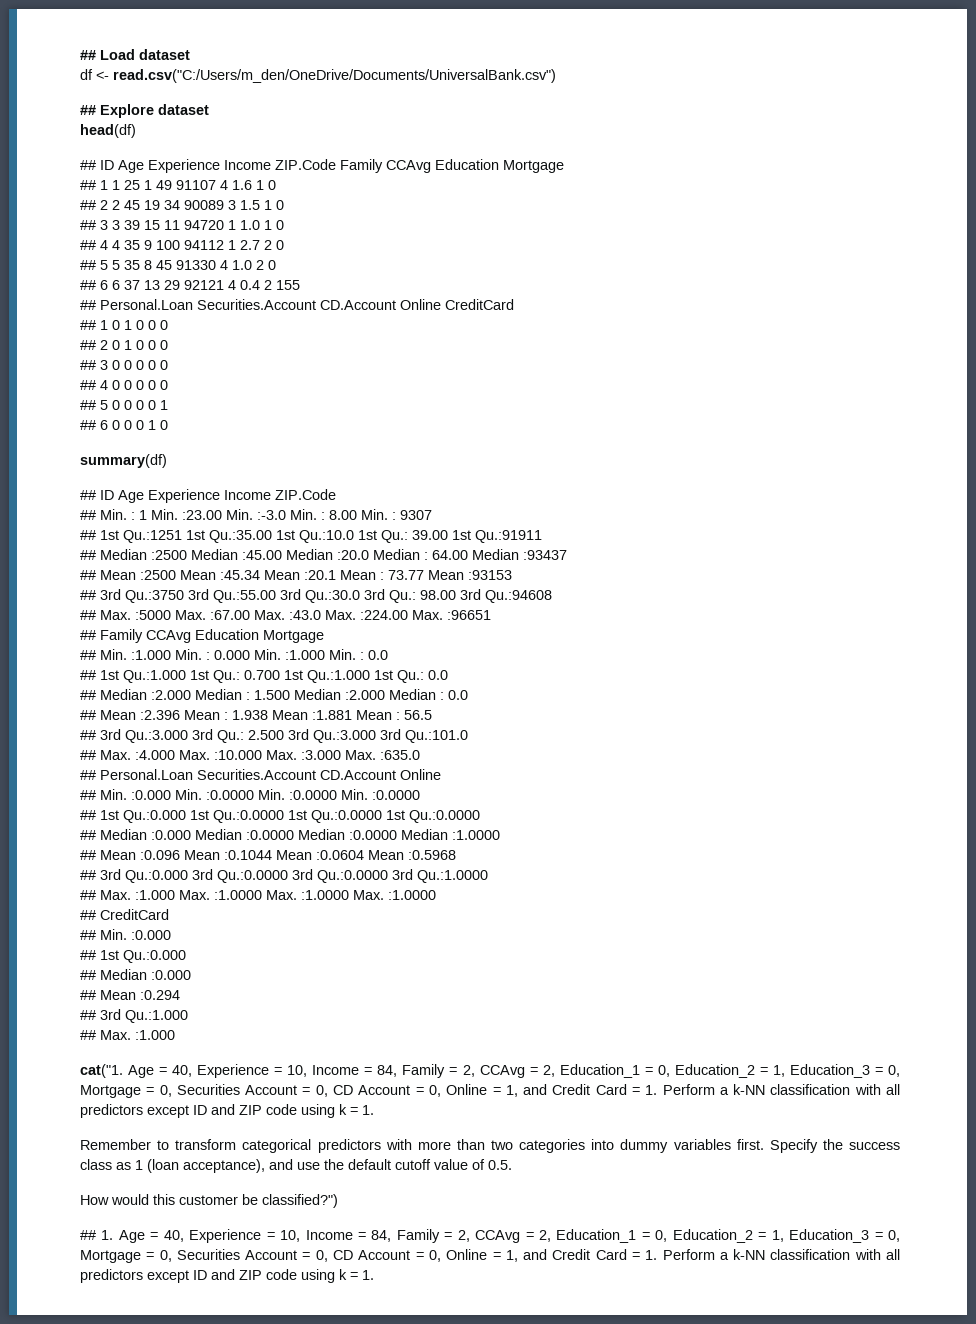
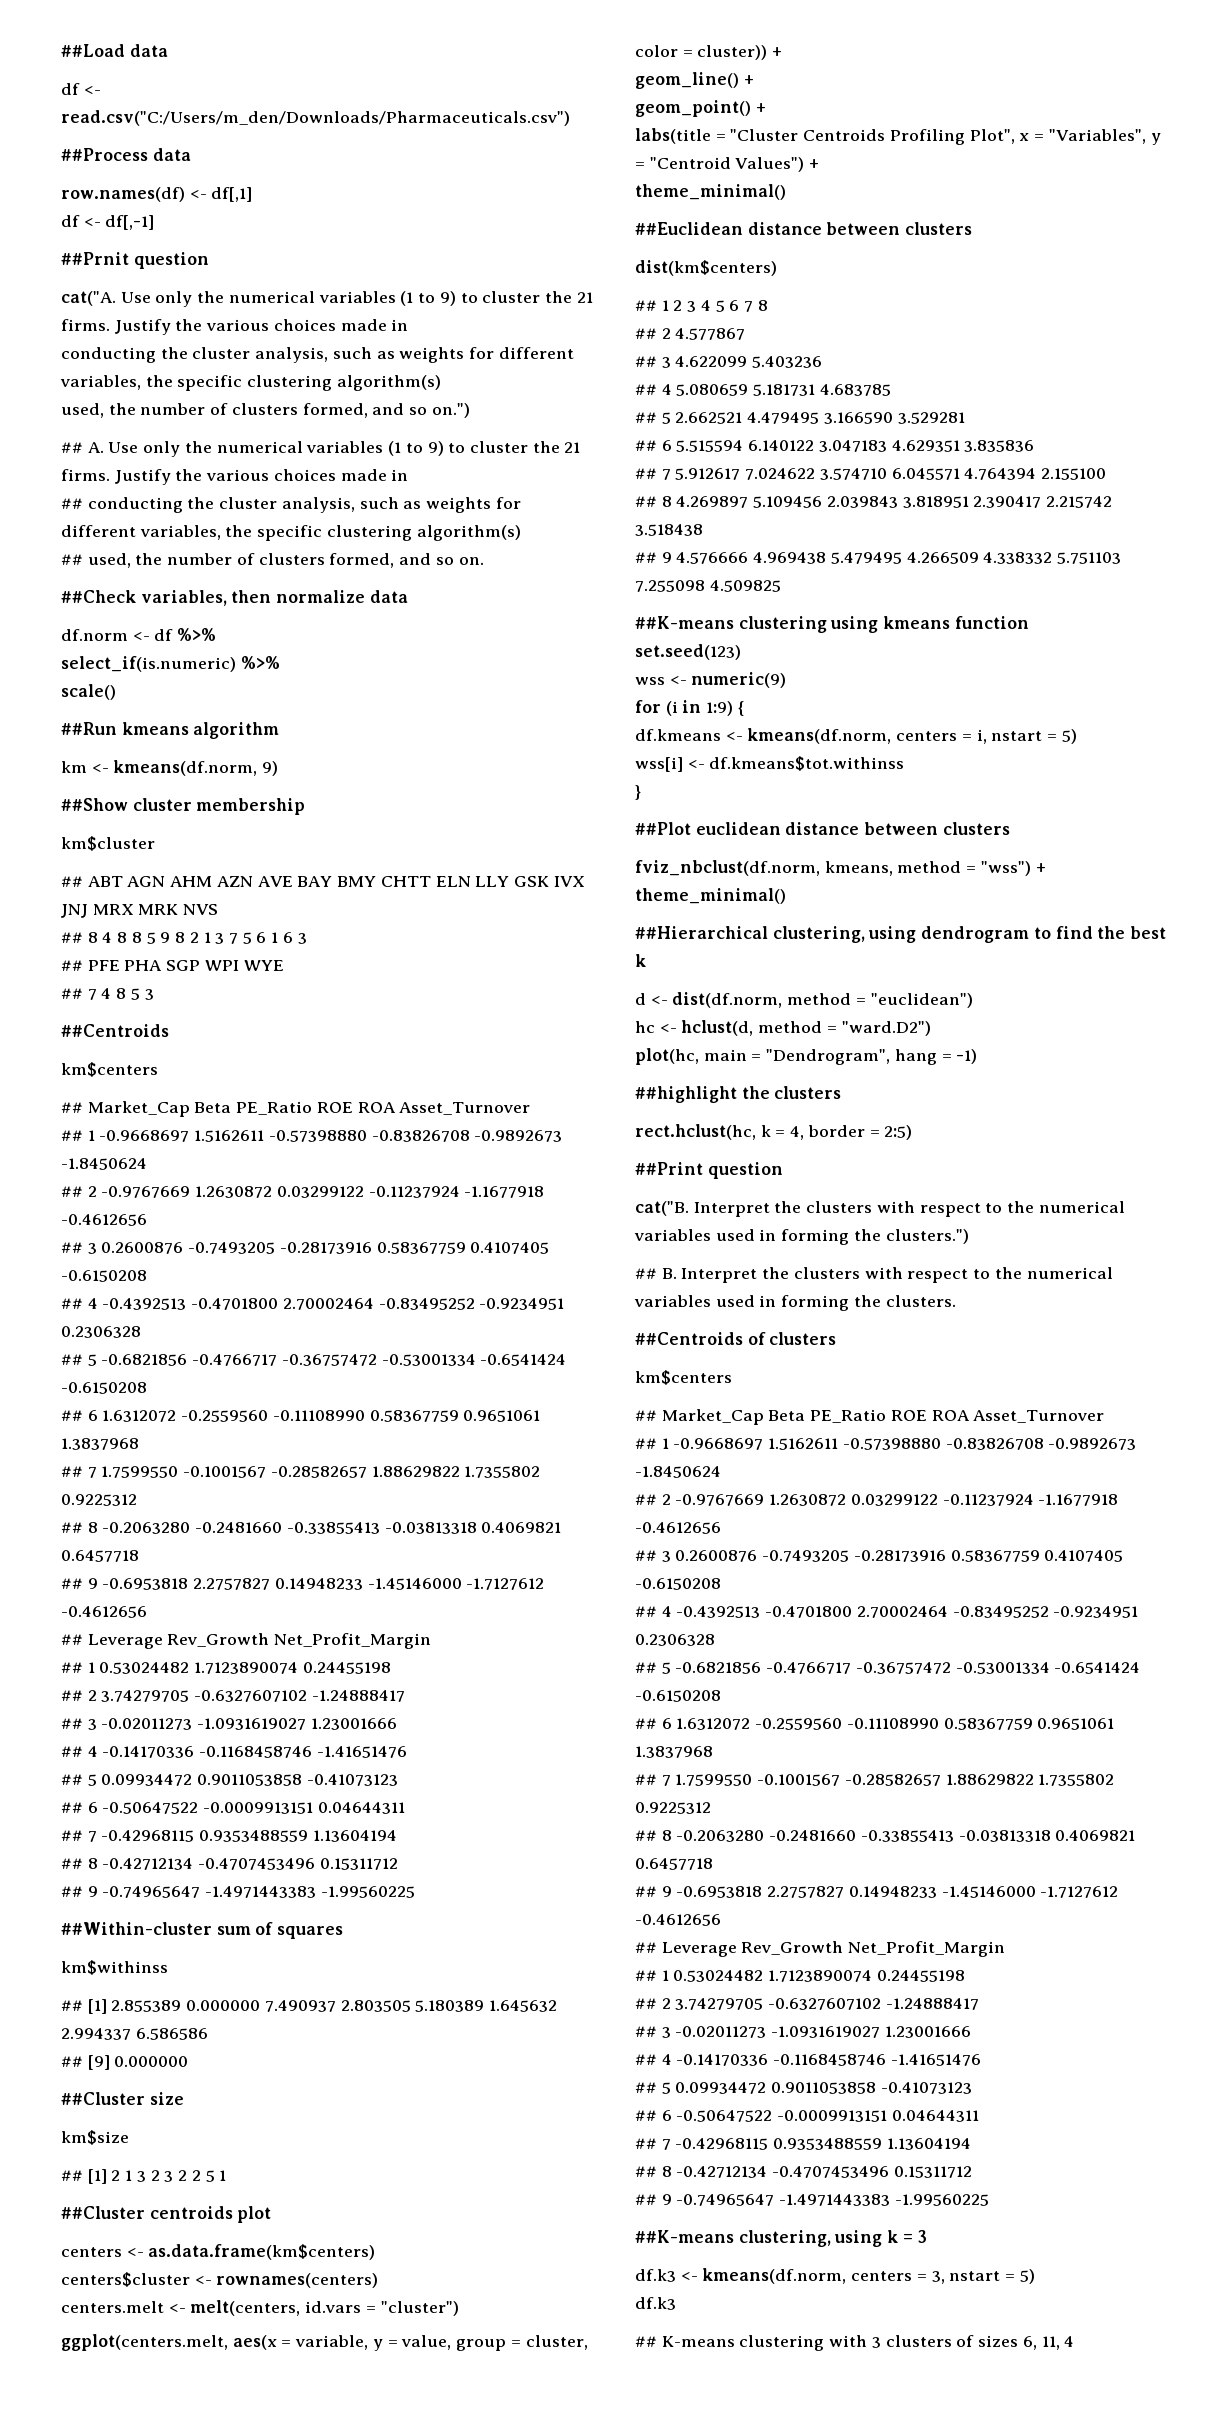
- ## Load dataset
- df <- read.csv("C:/Users/m_den/OneDrive/Documents/UniversalBank.csv")
- ## Explore dataset
- head(df)
- ## ID Age Experience Income ZIP.Code Family CCAvg Education Mortgage
- ## 1 1 25 1 49 91107 4 1.6 1 0
- ## 2 2 45 19 34 90089 3 1.5 1 0
- ## 3 3 39 15 11 94720 1 1.0 1 0
- ## 4 4 35 9 100 94112 1 2.7 2 0
- ## 5 5 35 8 45 91330 4 1.0 2 0
- ## 6 6 37 13 29 92121 4 0.4 2 155
- ## Personal.Loan Securities.Account CD.Account Online CreditCard
- ## 1 0 1 0 0 0
- ## 2 0 1 0 0 0
- ## 3 0 0 0 0 0
- ## 4 0 0 0 0 0
- ## 5 0 0 0 0 1
- ## 6 0 0 0 1 0
- summary(df)
- ## ID Age Experience Income ZIP.Code
- ## Min. : 1 Min. :23.00 Min. :-3.0 Min. : 8.00 Min. : 9307
- ## 1st Qu.:1251 1st Qu.:35.00 1st Qu.:10.0 1st Qu.: 39.00 1st Qu.:91911
- ## Median :2500 Median :45.00 Median :20.0 Median : 64.00 Median :93437
- ## Mean :2500 Mean :45.34 Mean :20.1 Mean : 73.77 Mean :93153
- ## 3rd Qu.:3750 3rd Qu.:55.00 3rd Qu.:30.0 3rd Qu.: 98.00 3rd Qu.:94608
- ## Max. :5000 Max. :67.00 Max. :43.0 Max. :224.00 Max. :96651
- ## Family CCAvg Education Mortgage
- ## Min. :1.000 Min. : 0.000 Min. :1.000 Min. : 0.0
- ## 1st Qu.:1.000 1st Qu.: 0.700 1st Qu.:1.000 1st Qu.: 0.0
- ## Median :2.000 Median : 1.500 Median :2.000 Median : 0.0
- ## Mean :2.396 Mean : 1.938 Mean :1.881 Mean : 56.5
- ## 3rd Qu.:3.000 3rd Qu.: 2.500 3rd Qu.:3.000 3rd Qu.:101.0
- ## Max. :4.000 Max. :10.000 Max. :3.000 Max. :635.0
- ## Personal.Loan Securities.Account CD.Account Online
- ## Min. :0.000 Min. :0.0000 Min. :0.0000 Min. :0.0000
- ## 1st Qu.:0.000 1st Qu.:0.0000 1st Qu.:0.0000 1st Qu.:0.0000
- ## Median :0.000 Median :0.0000 Median :0.0000 Median :1.0000
- ## Mean :0.096 Mean :0.1044 Mean :0.0604 Mean :0.5968
- ## 3rd Qu.:0.000 3rd Qu.:0.0000 3rd Qu.:0.0000 3rd Qu.:1.0000
- ## Max. :1.000 Max. :1.0000 Max. :1.0000 Max. :1.0000
- ## CreditCard
- ## Min. :0.000
- ## 1st Qu.:0.000
- ## Median :0.000
- ## Mean :0.294
- ## 3rd Qu.:1.000
- ## Max. :1.000
- cat("1. Age = 40, Experience = 10, Income = 84, Family = 2, CCAvg = 2, Education_1 = 0, Education_2 = 1, Education_3 = 0, Mortgage = 0, Securities Account = 0, CD Account = 0, Online = 1, and Credit Card = 1. Perform a k-NN classification with all predictors except ID and ZIP code using k = 1.
- Remember to transform categorical predictors with more than two categories into dummy variables first. Specify the success class as 1 (loan acceptance), and use the default cutoff value of 0.5.
- How would this customer be classified?")
- ## 1. Age = 40, Experience = 10, Income = 84, Family = 2, CCAvg = 2, Education_1 = 0, Education_2 = 1, Education_3 = 0, Mortgage = 0, Securities Account = 0, CD Account = 0, Online = 1, and Credit Card = 1. Perform a k-NN classification with all predictors except ID and ZIP code using k = 1.
+ ##Load data
+ df <- read.csv("C:/Users/m_den/Downloads/Pharmaceuticals.csv")
+ ##Process data
+ row.names(df) <- df[,1]
+ df <- df[,-1]
+ ##Prnit question
+ cat("A. Use only the numerical variables (1 to 9) to cluster the 21 firms. Justify the various choices made in
+ conducting the cluster analysis, such as weights for different variables, the specific clustering algorithm(s)
+ used, the number of clusters formed, and so on.")
+ ## A. Use only the numerical variables (1 to 9) to cluster the 21 firms. Justify the various choices made in
+ ## conducting the cluster analysis, such as weights for different variables, the specific clustering algorithm(s)
+ ## used, the number of clusters formed, and so on.
+ ##Check variables, then normalize data
+ df.norm <- df %>%
+ select_if(is.numeric) %>%
+ scale()
+ ##Run kmeans algorithm
+ km <- kmeans(df.norm, 9)
+ ##Show cluster membership
+ km$cluster
+ ## ABT AGN AHM AZN AVE BAY BMY CHTT ELN LLY GSK IVX JNJ MRX MRK NVS
+ ## 8 4 8 8 5 9 8 2 1 3 7 5 6 1 6 3
+ ## PFE PHA SGP WPI WYE
+ ## 7 4 8 5 3
+ ##Centroids
+ km$centers
+ ## Market_Cap Beta PE_Ratio ROE ROA Asset_Turnover
+ ## 1 -0.9668697 1.5162611 -0.57398880 -0.83826708 -0.9892673 -1.8450624
+ ## 2 -0.9767669 1.2630872 0.03299122 -0.11237924 -1.1677918 -0.4612656
+ ## 3 0.2600876 -0.7493205 -0.28173916 0.58367759 0.4107405 -0.6150208
+ ## 4 -0.4392513 -0.4701800 2.70002464 -0.83495252 -0.9234951 0.2306328
+ ## 5 -0.6821856 -0.4766717 -0.36757472 -0.53001334 -0.6541424 -0.6150208
+ ## 6 1.6312072 -0.2559560 -0.11108990 0.58367759 0.9651061 1.3837968
+ ## 7 1.7599550 -0.1001567 -0.28582657 1.88629822 1.7355802 0.9225312
+ ## 8 -0.2063280 -0.2481660 -0.33855413 -0.03813318 0.4069821 0.6457718
+ ## 9 -0.6953818 2.2757827 0.14948233 -1.45146000 -1.7127612 -0.4612656
+ ## Leverage Rev_Growth Net_Profit_Margin
+ ## 1 0.53024482 1.7123890074 0.24455198
+ ## 2 3.74279705 -0.6327607102 -1.24888417
+ ## 3 -0.02011273 -1.0931619027 1.23001666
+ ## 4 -0.14170336 -0.1168458746 -1.41651476
+ ## 5 0.09934472 0.9011053858 -0.41073123
+ ## 6 -0.50647522 -0.0009913151 0.04644311
+ ## 7 -0.42968115 0.9353488559 1.13604194
+ ## 8 -0.42712134 -0.4707453496 0.15311712
+ ## 9 -0.74965647 -1.4971443383 -1.99560225
+ ##Within-cluster sum of squares
+ km$withinss
+ ## [1] 2.855389 0.000000 7.490937 2.803505 5.180389 1.645632 2.994337 6.586586
+ ## [9] 0.000000
+ ##Cluster size
+ km$size
+ ## [1] 2 1 3 2 3 2 2 5 1
+ ##Cluster centroids plot
+ centers <- as.data.frame(km$centers)
+ centers$cluster <- rownames(centers)
+ centers.melt <- melt(centers, id.vars = "cluster")
+ ggplot(centers.melt, aes(x = variable, y = value, group = cluster, color = cluster)) +
+ geom_line() +
+ geom_point() +
+ labs(title = "Cluster Centroids Profiling Plot", x = "Variables", y = "Centroid Values") +
+ theme_minimal()
+ ##Euclidean distance between clusters
+ dist(km$centers)
+ ## 1 2 3 4 5 6 7 8
+ ## 2 4.577867
+ ## 3 4.622099 5.403236
+ ## 4 5.080659 5.181731 4.683785
+ ## 5 2.662521 4.479495 3.166590 3.529281
+ ## 6 5.515594 6.140122 3.047183 4.629351 3.835836
+ ## 7 5.912617 7.024622 3.574710 6.045571 4.764394 2.155100
+ ## 8 4.269897 5.109456 2.039843 3.818951 2.390417 2.215742 3.518438
+ ## 9 4.576666 4.969438 5.479495 4.266509 4.338332 5.751103 7.255098 4.509825
+ ##K-means clustering using kmeans function
+ set.seed(123)
+ wss <- numeric(9)
+ for (i in 1:9) {
+ df.kmeans <- kmeans(df.norm, centers = i, nstart = 5)
+ wss[i] <- df.kmeans$tot.withinss
+ }
+ ##Plot euclidean distance between clusters
+ fviz_nbclust(df.norm, kmeans, method = "wss") + theme_minimal()
+ ##Hierarchical clustering, using dendrogram to find the best k
+ d <- dist(df.norm, method = "euclidean")
+ hc <- hclust(d, method = "ward.D2")
+ plot(hc, main = "Dendrogram", hang = -1)
+ ##highlight the clusters
+ rect.hclust(hc, k = 4, border = 2:5)
+ ##Print question
+ cat("B. Interpret the clusters with respect to the numerical variables used in forming the clusters.")
+ ## B. Interpret the clusters with respect to the numerical variables used in forming the clusters.
+ ##Centroids of clusters
+ km$centers
+ ## Market_Cap Beta PE_Ratio ROE ROA Asset_Turnover
+ ## 1 -0.9668697 1.5162611 -0.57398880 -0.83826708 -0.9892673 -1.8450624
+ ## 2 -0.9767669 1.2630872 0.03299122 -0.11237924 -1.1677918 -0.4612656
+ ## 3 0.2600876 -0.7493205 -0.28173916 0.58367759 0.4107405 -0.6150208
+ ## 4 -0.4392513 -0.4701800 2.70002464 -0.83495252 -0.9234951 0.2306328
+ ## 5 -0.6821856 -0.4766717 -0.36757472 -0.53001334 -0.6541424 -0.6150208
+ ## 6 1.6312072 -0.2559560 -0.11108990 0.58367759 0.9651061 1.3837968
+ ## 7 1.7599550 -0.1001567 -0.28582657 1.88629822 1.7355802 0.9225312
+ ## 8 -0.2063280 -0.2481660 -0.33855413 -0.03813318 0.4069821 0.6457718
+ ## 9 -0.6953818 2.2757827 0.14948233 -1.45146000 -1.7127612 -0.4612656
+ ## Leverage Rev_Growth Net_Profit_Margin
+ ## 1 0.53024482 1.7123890074 0.24455198
+ ## 2 3.74279705 -0.6327607102 -1.24888417
+ ## 3 -0.02011273 -1.0931619027 1.23001666
+ ## 4 -0.14170336 -0.1168458746 -1.41651476
+ ## 5 0.09934472 0.9011053858 -0.41073123
+ ## 6 -0.50647522 -0.0009913151 0.04644311
+ ## 7 -0.42968115 0.9353488559 1.13604194
+ ## 8 -0.42712134 -0.4707453496 0.15311712
+ ## 9 -0.74965647 -1.4971443383 -1.99560225
+ ##K-means clustering, using k = 3
+ df.k3 <- kmeans(df.norm, centers = 3, nstart = 5)
+ df.k3
+ ## K-means clustering with 3 clusters of sizes 6, 11, 4

